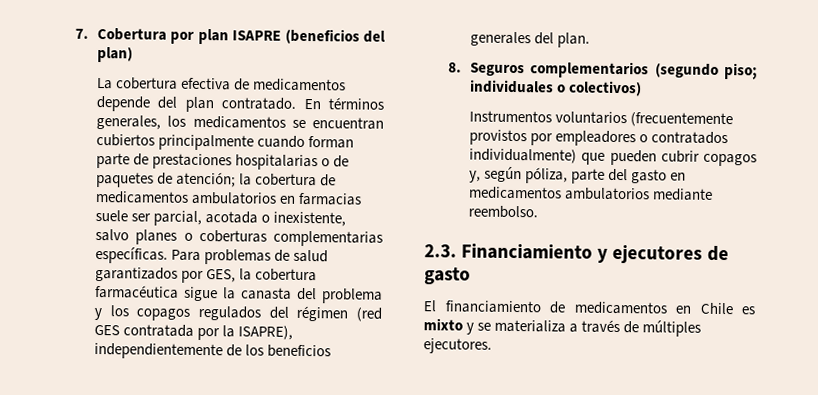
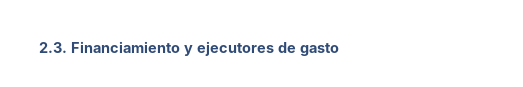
- 7. Cobertura por plan ISAPRE (beneficios del plan)
- La cobertura efectiva de medicamentos depende del plan contratado. En términos generales, los medicamentos se encuentran cubiertos principalmente cuando forman parte de prestaciones hospitalarias o de paquetes de atención; la cobertura de medicamentos ambulatorios en farmacias suele ser parcial, acotada o inexistente, salvo planes o coberturas complementarias específicas. Para problemas de salud garantizados por GES, la cobertura farmacéutica sigue la canasta del problema y los copagos regulados del régimen (red GES contratada por la ISAPRE), independientemente de los beneficios generales del plan.
- 8. Seguros complementarios (segundo piso; individuales o colectivos)
- Instrumentos voluntarios (frecuentemente provistos por empleadores o contratados individualmente) que pueden cubrir copagos y, según póliza, parte del gasto en medicamentos ambulatorios mediante reembolso.
- El financiamiento de medicamentos en Chile es mixto y se materializa a través de múltiples ejecutores.

